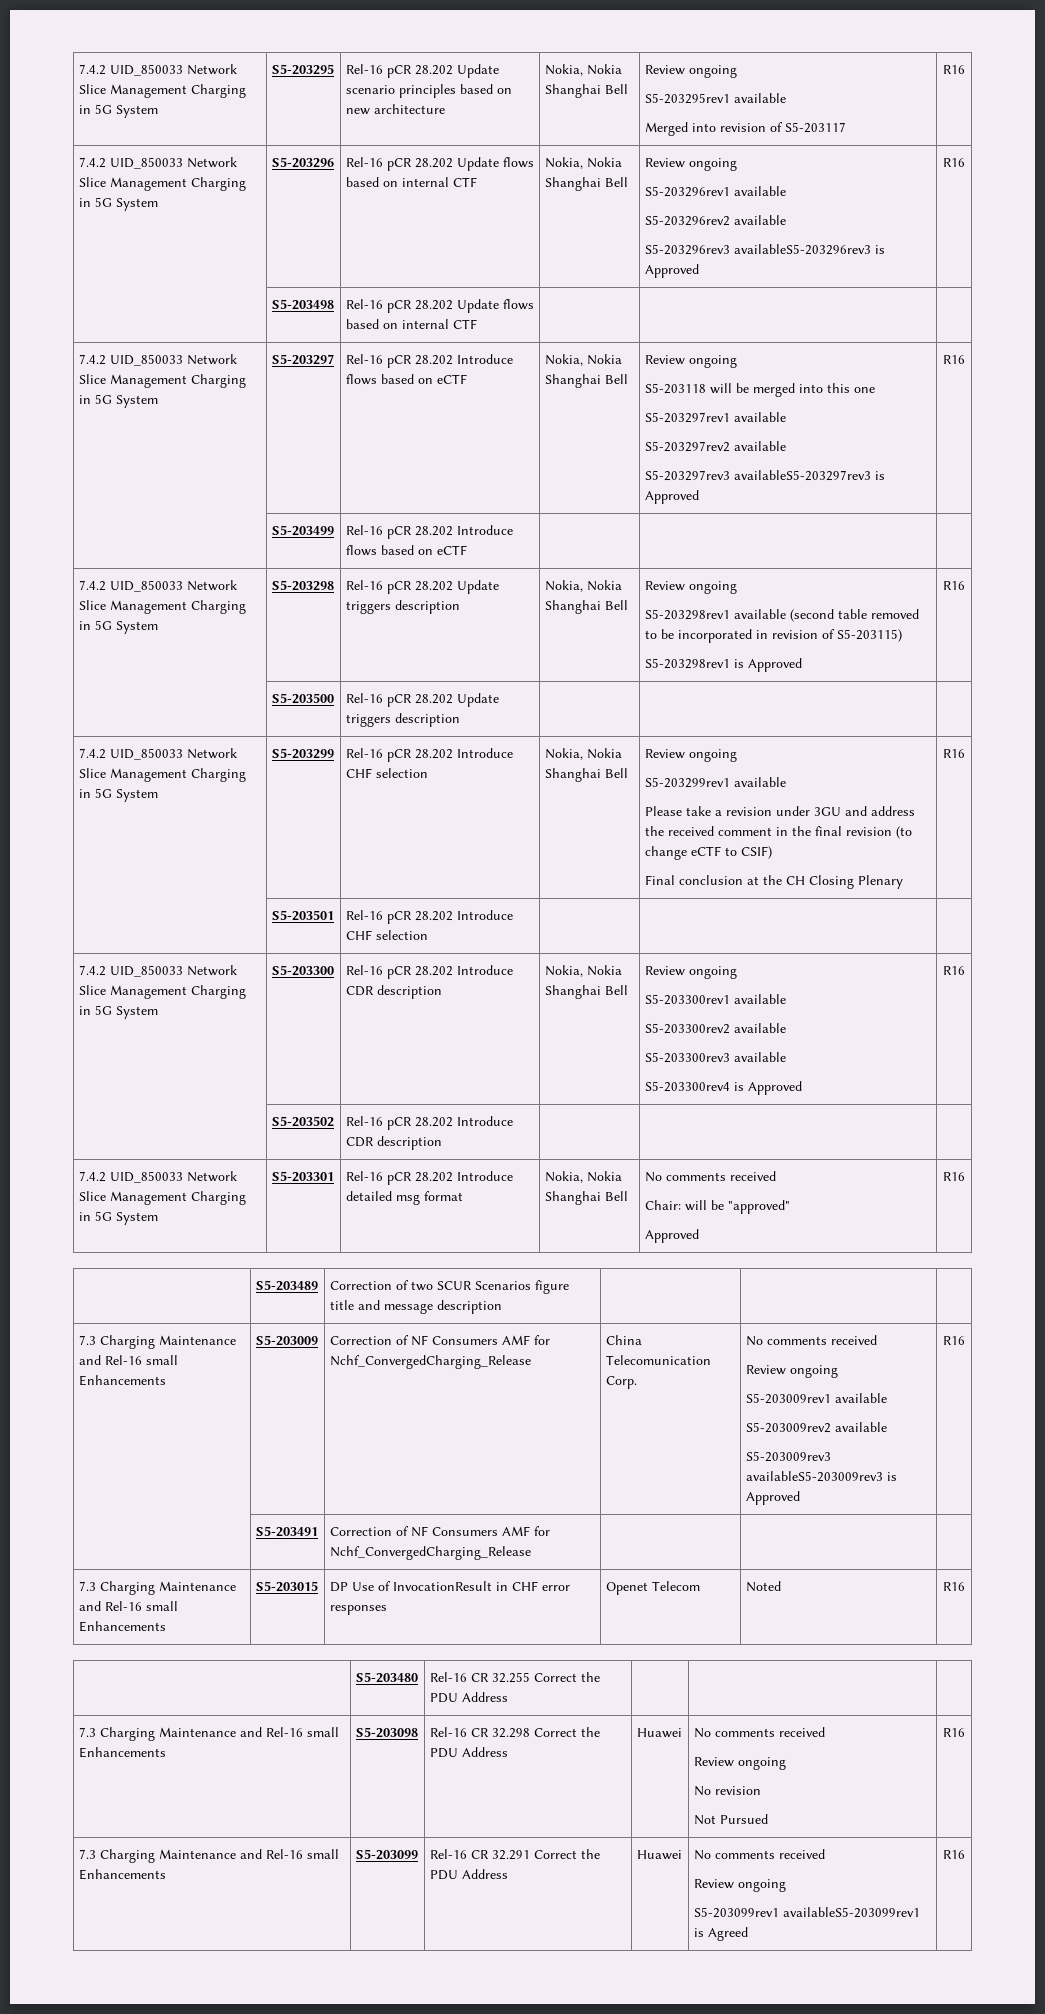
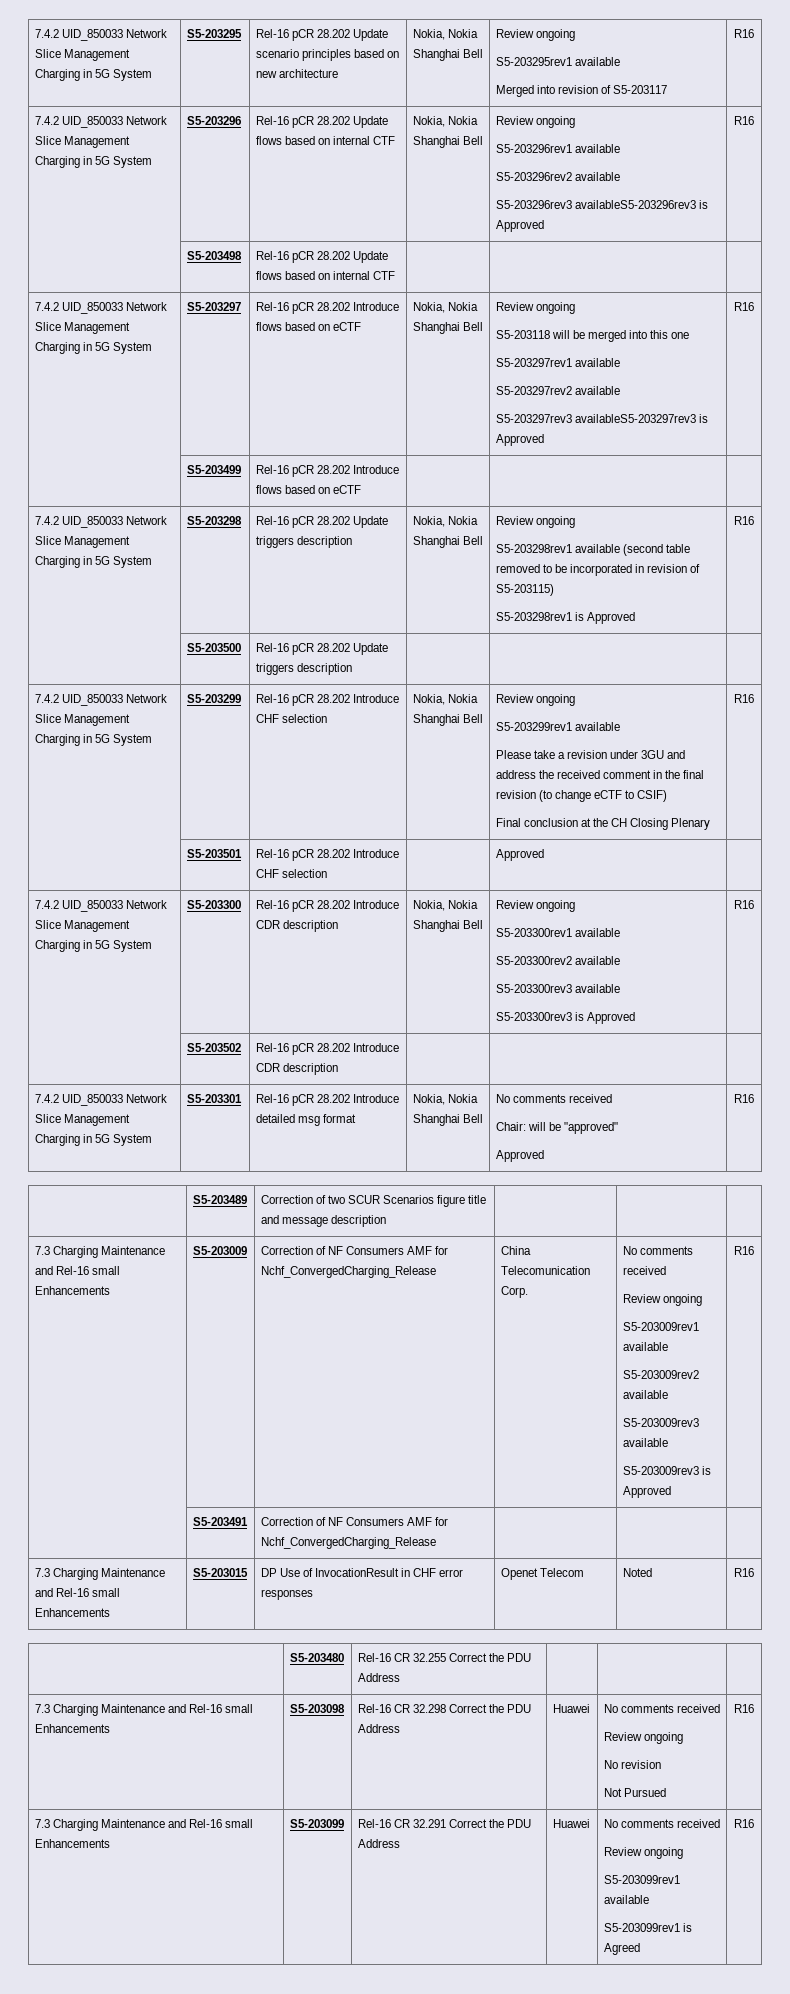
- | S5-203501 | Rel-16 pCR 28.202 Introduce CHF selection | | |
+ | S5-203501 | Rel-16 pCR 28.202 Introduce CHF selection | | Approved |
  7.4.2 UID_850033 Network Slice Management Charging in 5G System | S5-203300 | Rel-16 pCR 28.202 Introduce CDR description | Nokia, Nokia Shanghai Bell | Review ongoing
  S5-203300rev1 available
  S5-203300rev2 available
  S5-203300rev3 available
- S5-203300rev4 is Approved | R16
+ S5-203300rev3 is Approved | R16
  7.3 Charging Maintenance and Rel-16 small Enhancements | S5-203009 | Correction of NF Consumers AMF for Nchf_ConvergedCharging_Release | China Telecomunication Corp. | No comments received
  Review ongoing
  S5-203009rev1 available
  S5-203009rev2 available
- S5-203009rev3 availableS5-203009rev3 is Approved | R16
+ S5-203009rev3 available
+ S5-203009rev3 is Approved | R16
  7.3 Charging Maintenance and Rel-16 small Enhancements | S5-203099 | Rel-16 CR 32.291 Correct the PDU Address | Huawei | No comments received
  Review ongoing
- S5-203099rev1 availableS5-203099rev1 is Agreed | R16
+ S5-203099rev1 available
+ S5-203099rev1 is Agreed | R16

